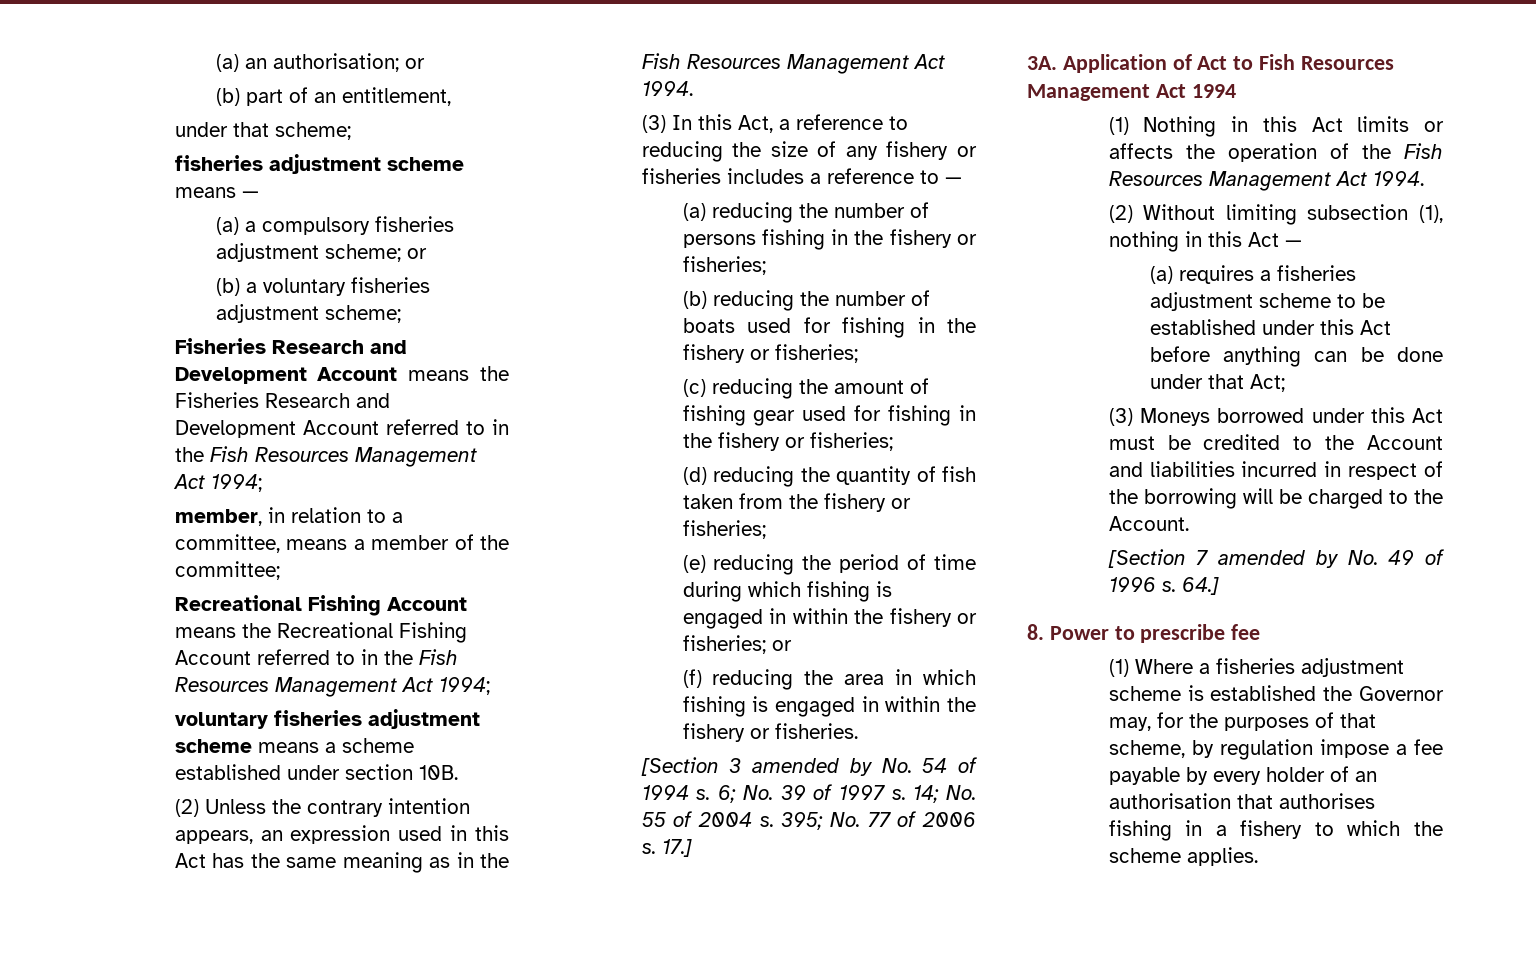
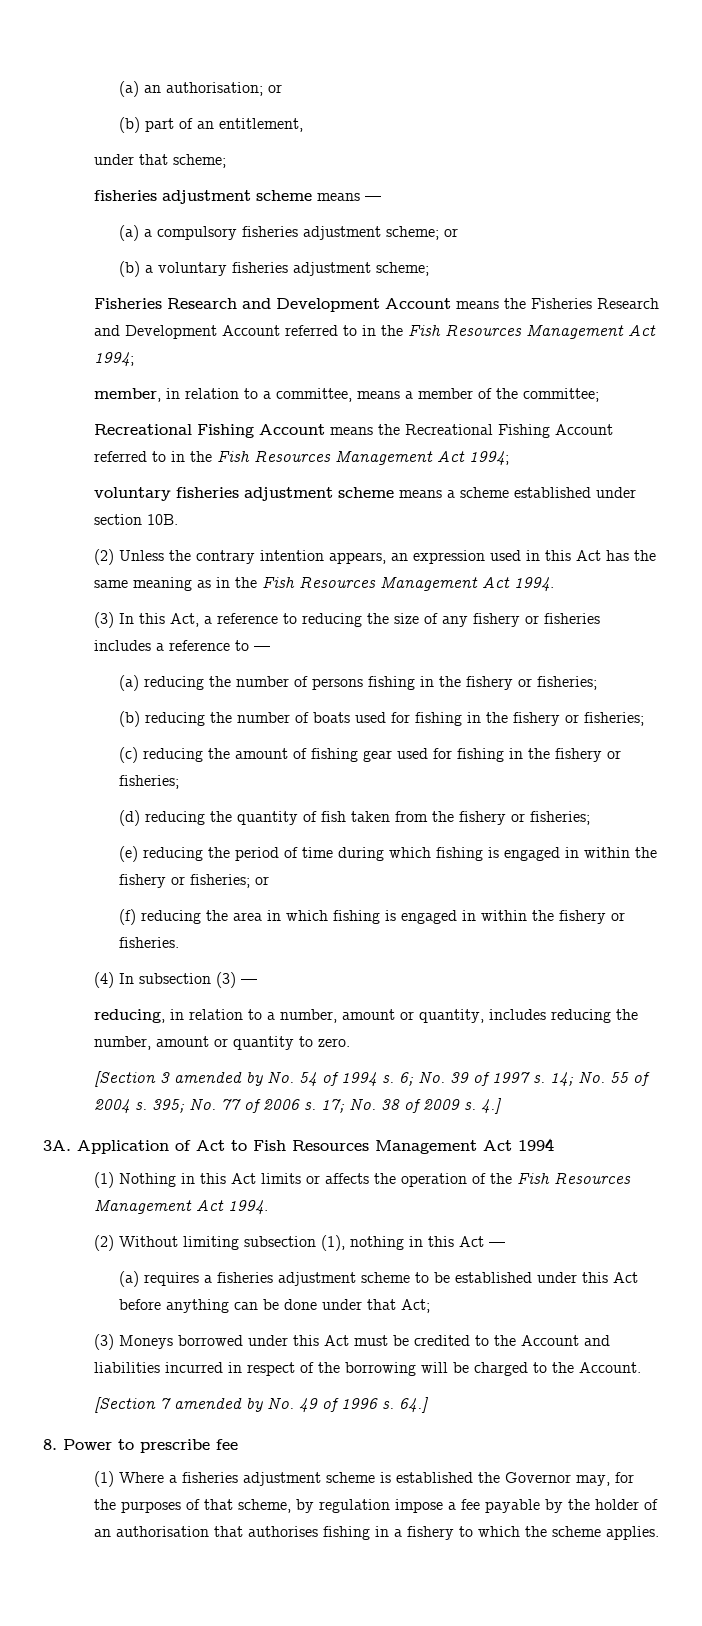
+ (4) In subsection (3) —
+ reducing, in relation to a number, amount or quantity, includes reducing the number, amount or quantity to zero.
- 17.]
+ 17; No. 38 of 2009 s. 4.]
- (1) Where a fisheries adjustment scheme is established the Governor may, for the purposes of that scheme, by regulation impose a fee payable by every holder of an authorisation that authorises fishing in a fishery to which the scheme applies.
+ (1) Where a fisheries adjustment scheme is established the Governor may, for the purposes of that scheme, by regulation impose a fee payable by the holder of an authorisation that authorises fishing in a fishery to which the scheme applies.

